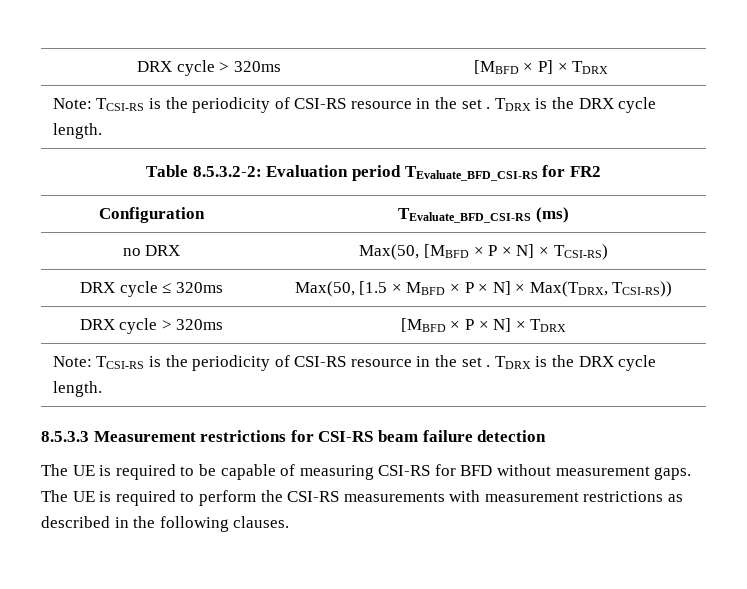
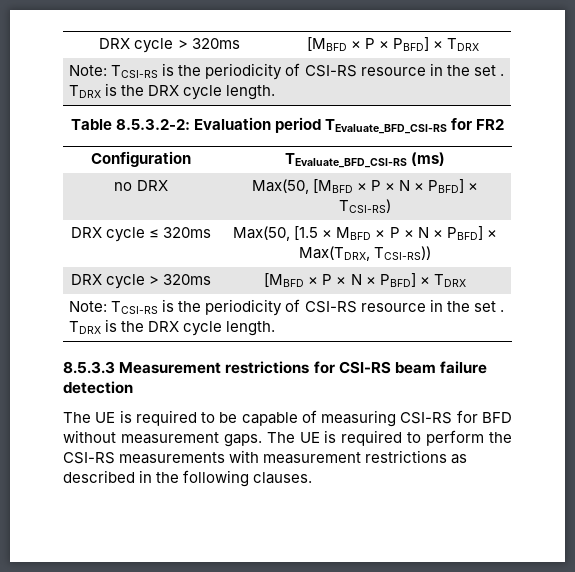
- DRX cycle > 320ms | [MBFD × P] × TDRX
+ DRX cycle > 320ms | [MBFD × P × PBFD] × TDRX
- no DRX | Max(50, [MBFD × P × N] × TCSI-RS)
+ no DRX | Max(50, [MBFD × P × N × PBFD] × TCSI-RS)
- DRX cycle ≤ 320ms | Max(50, [1.5 × MBFD × P × N] × Max(TDRX, TCSI-RS))
+ DRX cycle ≤ 320ms | Max(50, [1.5 × MBFD × P × N × PBFD] × Max(TDRX, TCSI-RS))
- DRX cycle > 320ms | [MBFD × P × N] × TDRX
+ DRX cycle > 320ms | [MBFD × P × N × PBFD] × TDRX

